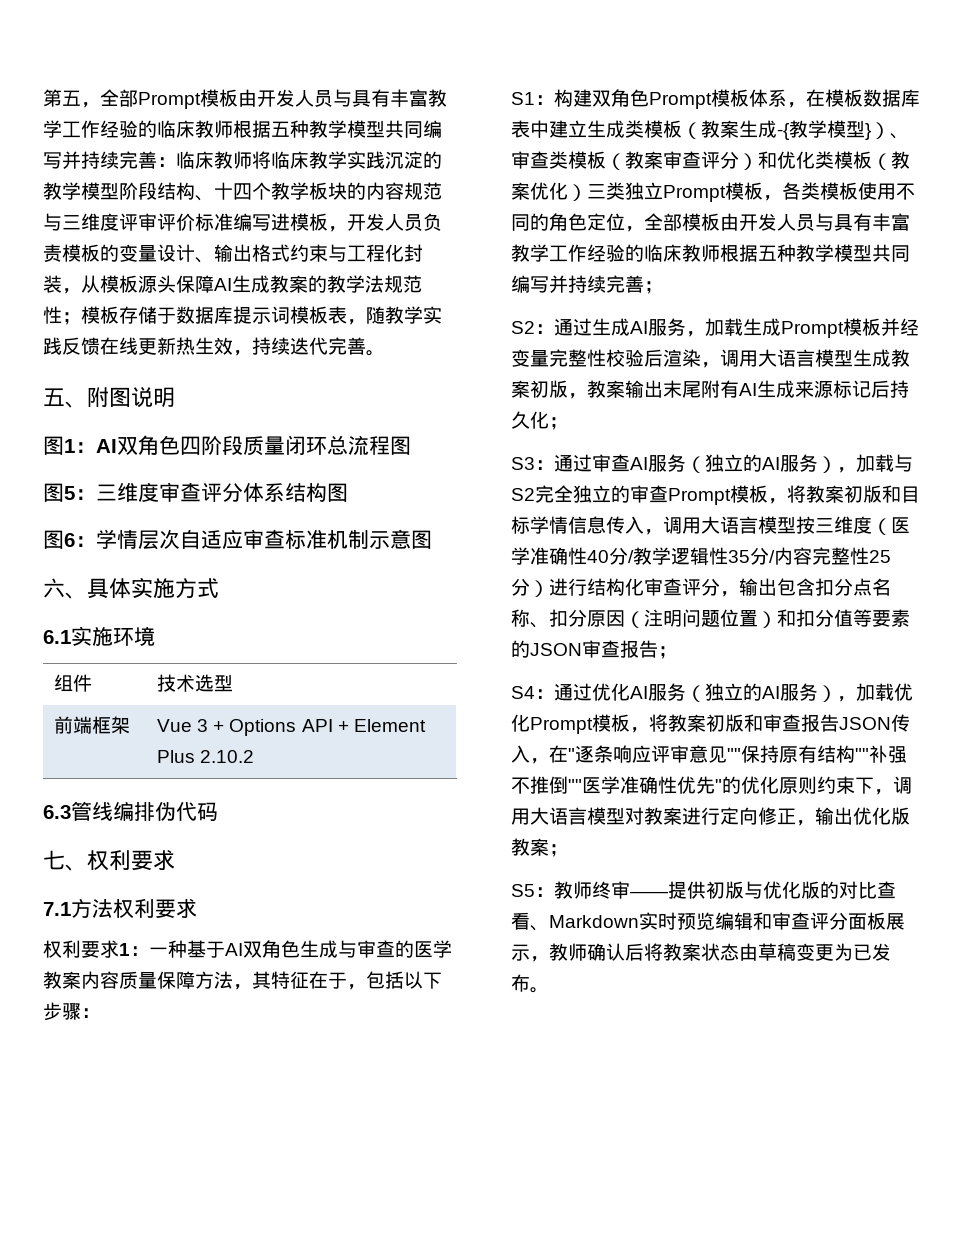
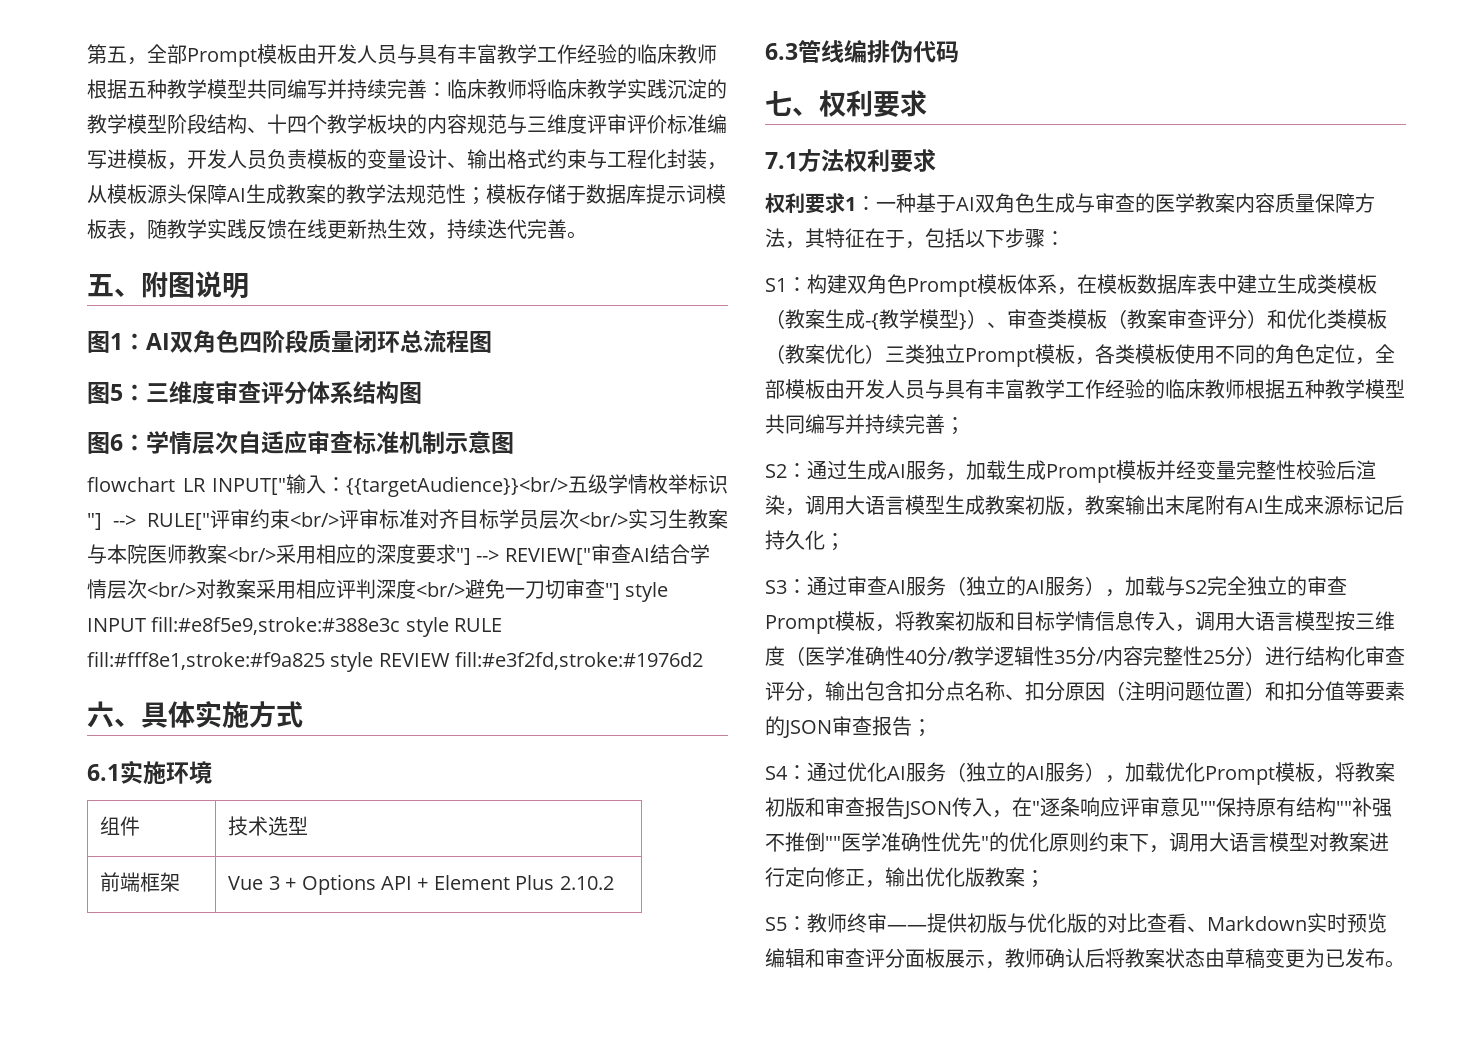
+ flowchart LR INPUT["输入：{{targetAudience}}<br/>五级学情枚举标识"] --> RULE["评审约束<br/>评审标准对齐目标学员层次<br/>实习生教案与本院医师教案<br/>采用相应的深度要求"] --> REVIEW["审查AI结合学情层次<br/>对教案采用相应评判深度<br/>避免一刀切审查"] style INPUT fill:#e8f5e9,stroke:#388e3c style RULE fill:#fff8e1,stroke:#f9a825 style REVIEW fill:#e3f2fd,stroke:#1976d2

